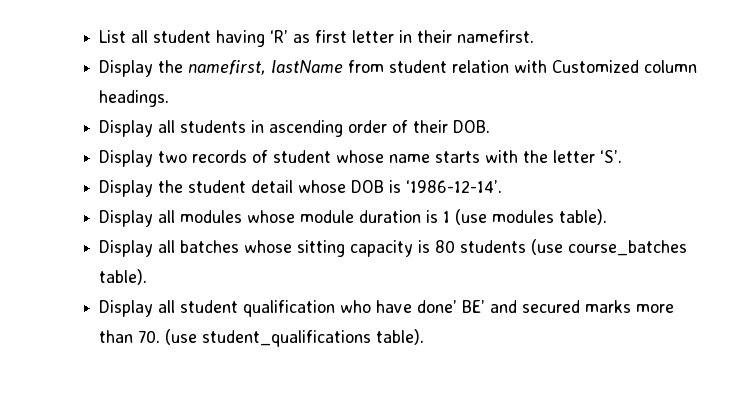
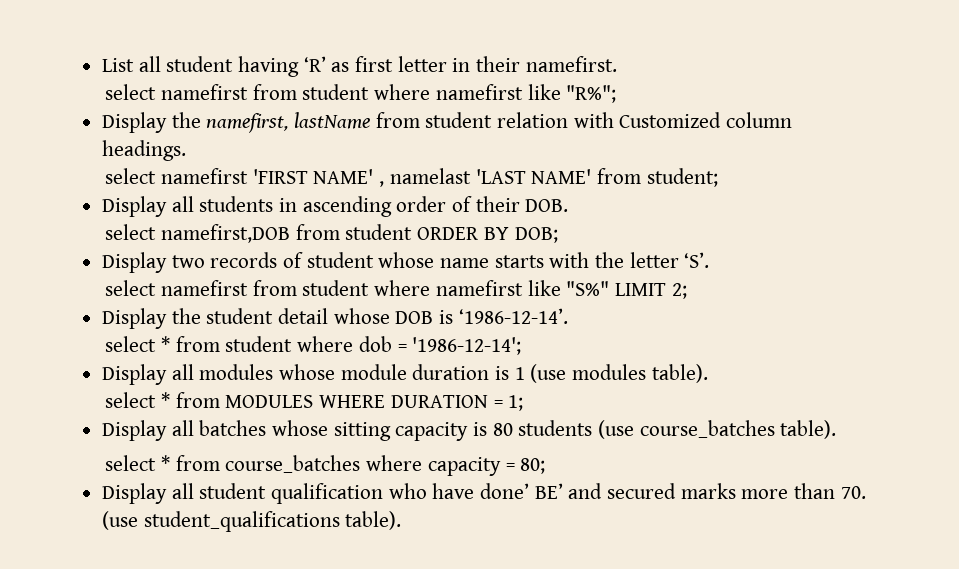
+ select namefirst from student where namefirst like "R%";
+ select namefirst 'FIRST NAME' , namelast 'LAST NAME' from student;
+ select namefirst,DOB from student ORDER BY DOB;
+ select namefirst from student where namefirst like "S%" LIMIT 2;
+ select * from student where dob = '1986-12-14';
+ select * from MODULES WHERE DURATION = 1;
+ select * from course_batches where capacity = 80;

